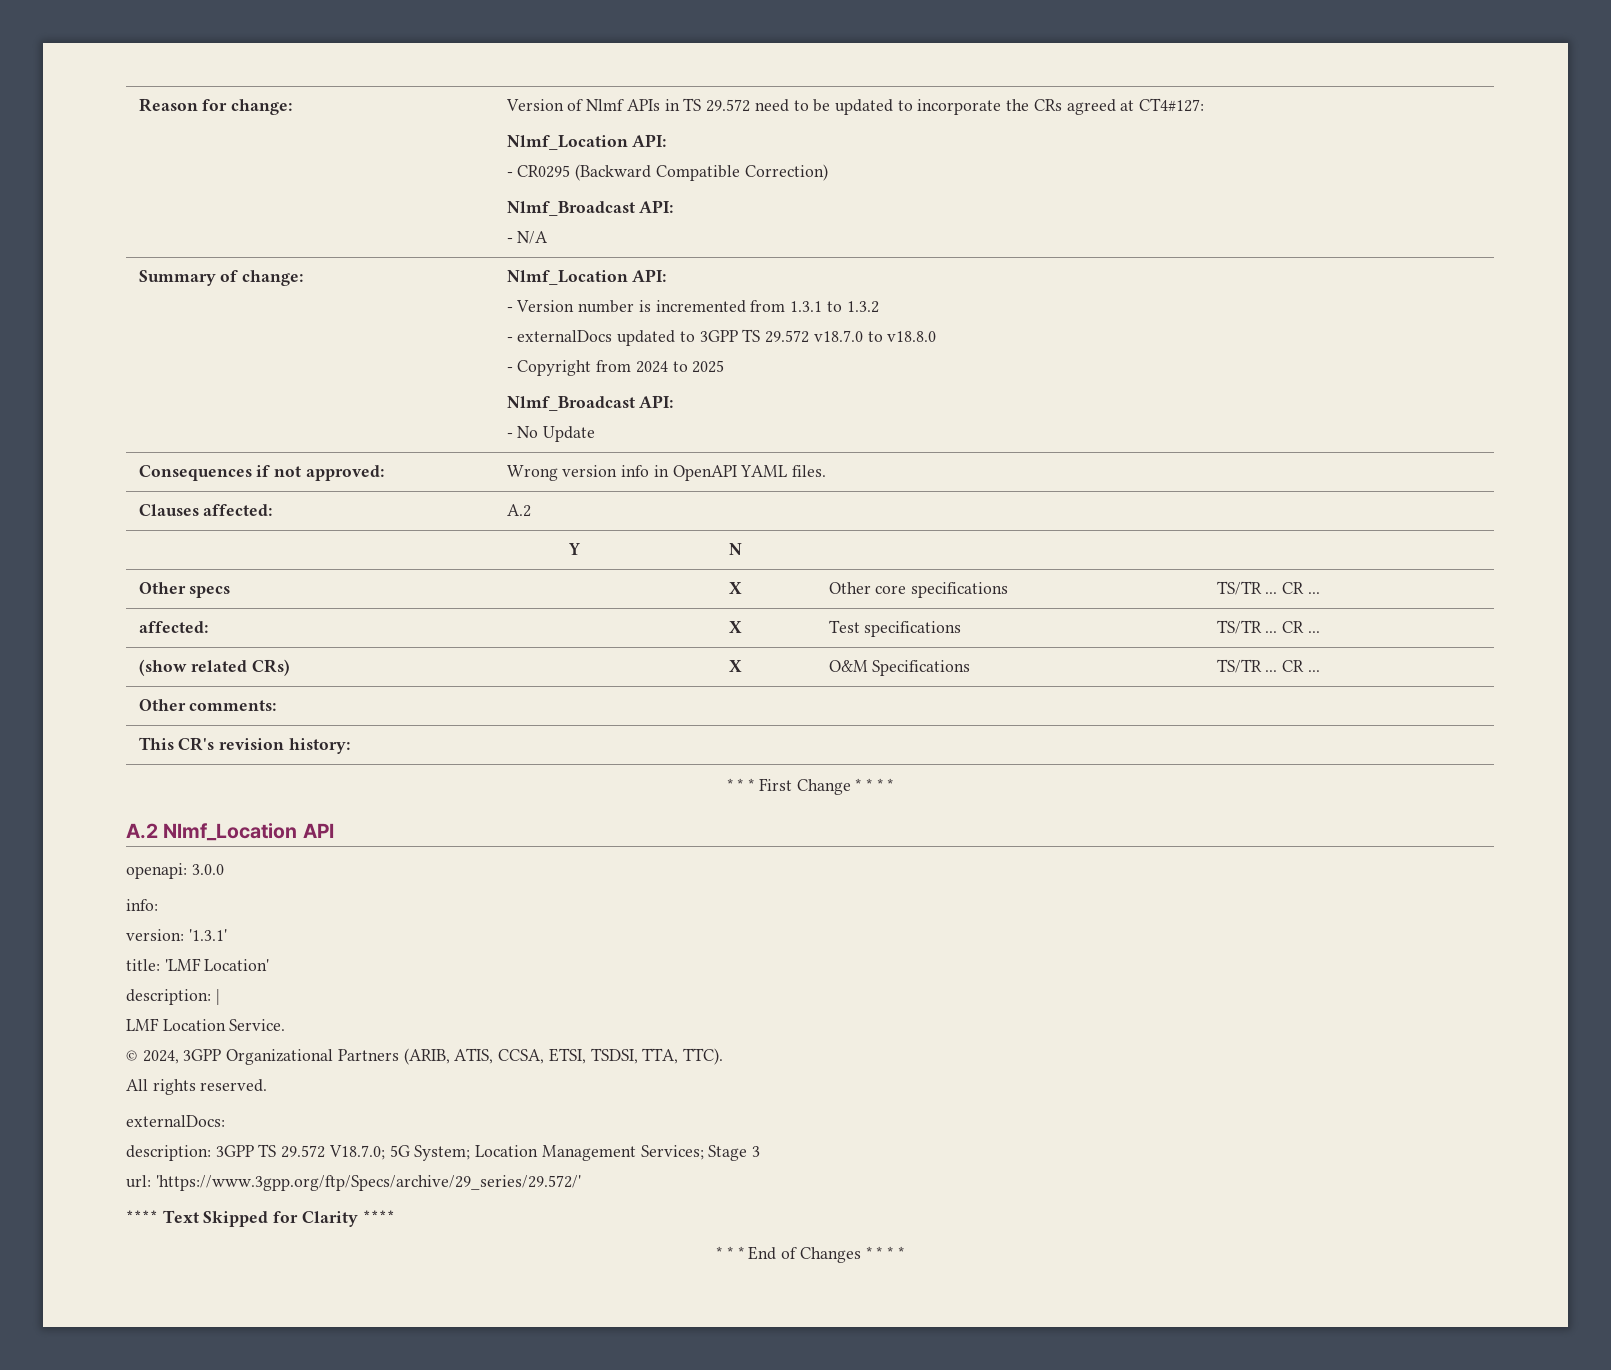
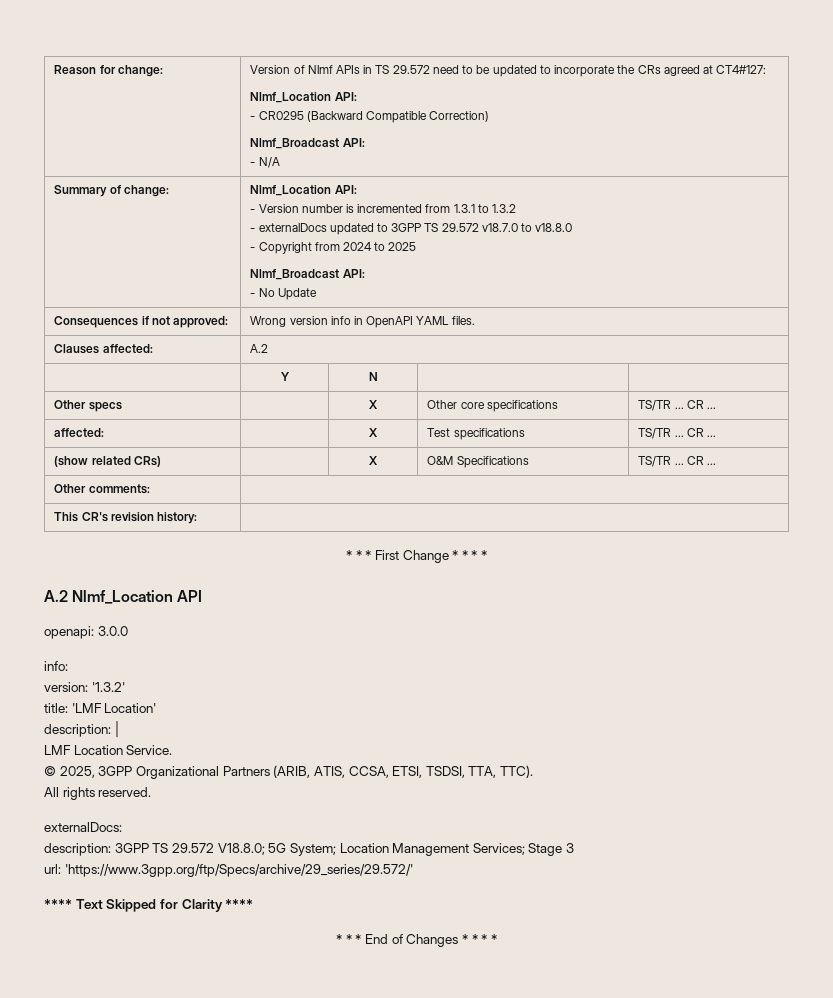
- version: '1.3.1'
+ version: '1.3.2'
- © 2024, 3GPP Organizational Partners (ARIB, ATIS, CCSA, ETSI, TSDSI, TTA, TTC).
+ © 2025, 3GPP Organizational Partners (ARIB, ATIS, CCSA, ETSI, TSDSI, TTA, TTC).
- description: 3GPP TS 29.572 V18.7.0; 5G System; Location Management Services; Stage 3
+ description: 3GPP TS 29.572 V18.8.0; 5G System; Location Management Services; Stage 3

